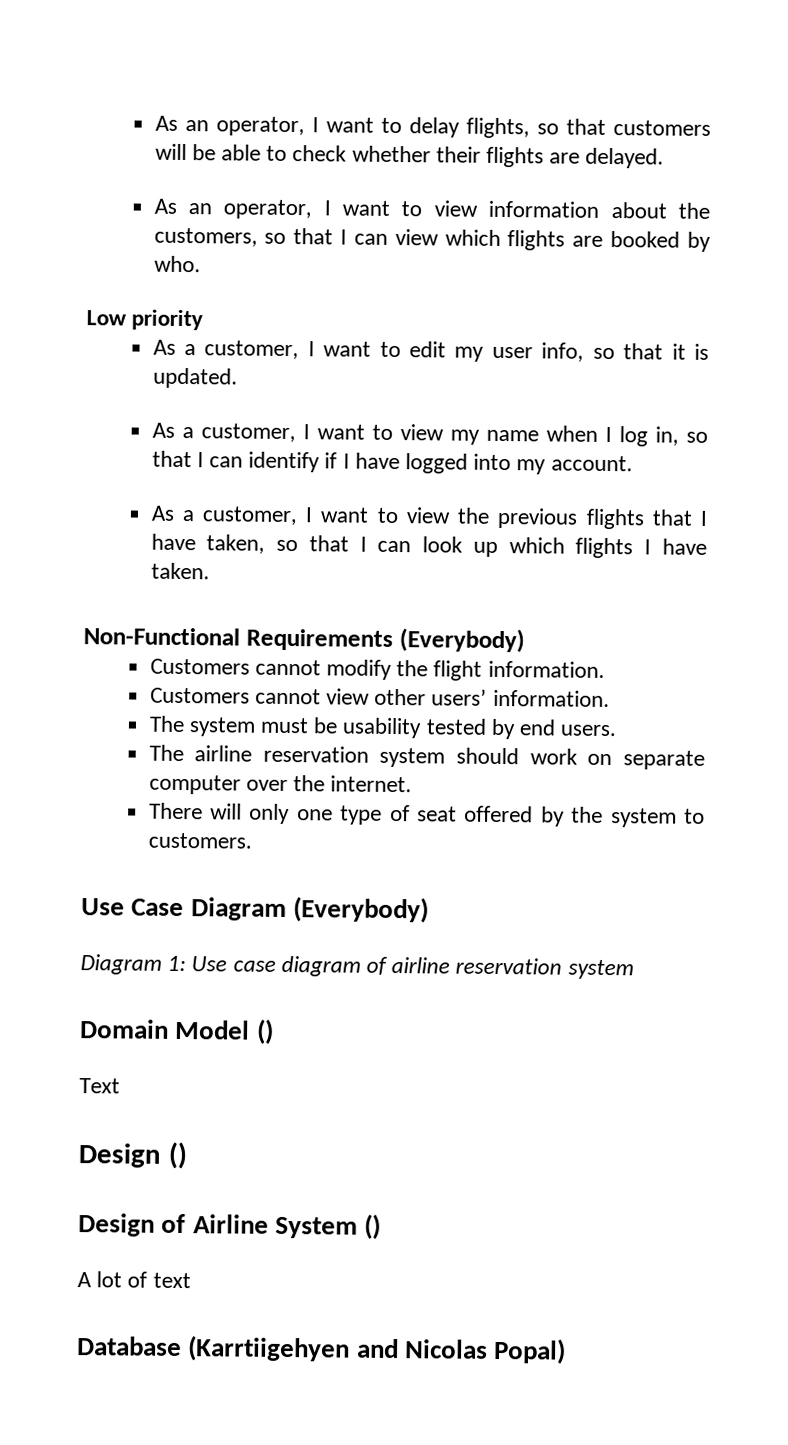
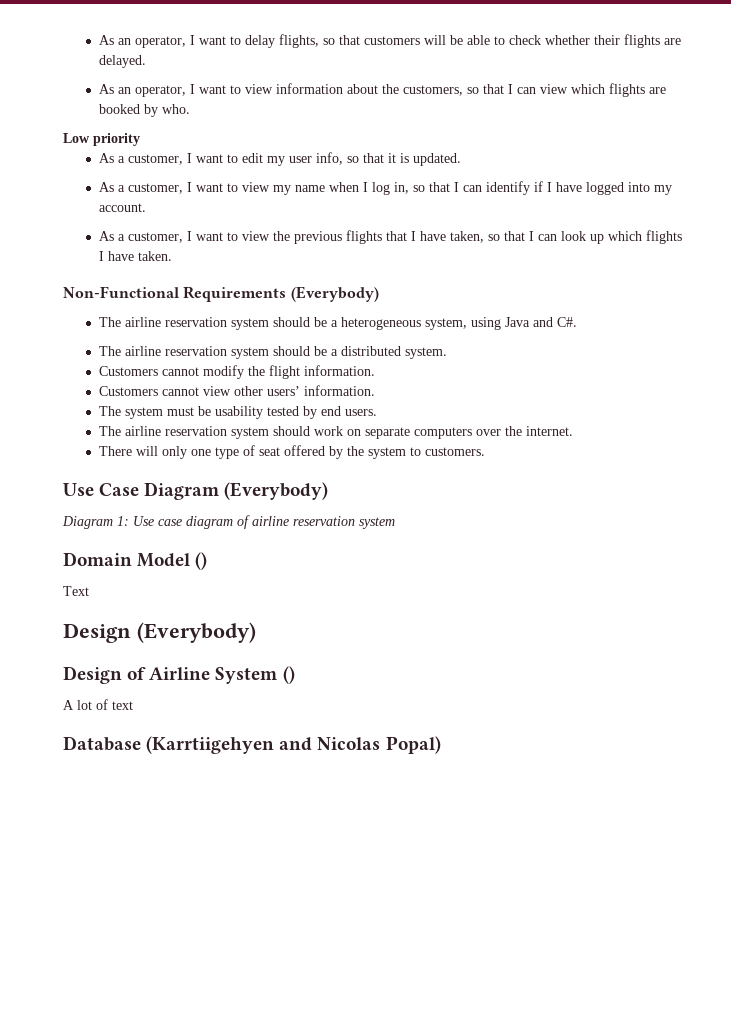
+ The airline reservation system should be a heterogeneous system, using Java and C#.
+ The airline reservation system should be a distributed system.
- The airline reservation system should work on separate computer over the internet.
+ The airline reservation system should work on separate computers over the internet.
- Design ()
+ Design (Everybody)

